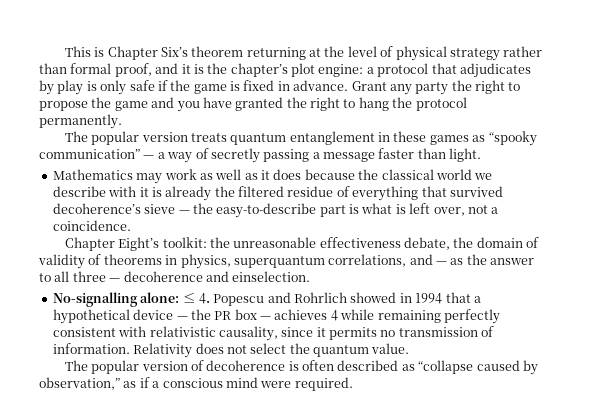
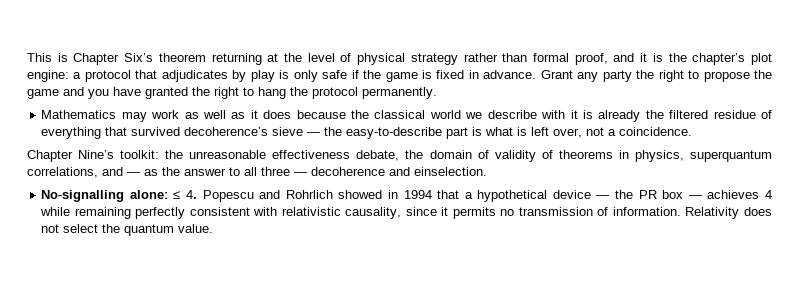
- The popular version treats quantum entanglement in these games as “spooky communication” — a way of secretly passing a message faster than light.
- Chapter Eight’s toolkit: the unreasonable effectiveness debate, the domain of validity of theorems in physics, superquantum correlations, and — as the answer to all three — decoherence and einselection.
+ Chapter Nine’s toolkit: the unreasonable effectiveness debate, the domain of validity of theorems in physics, superquantum correlations, and — as the answer to all three — decoherence and einselection.
- The popular version of decoherence is often described as “collapse caused by observation,” as if a conscious mind were required.

